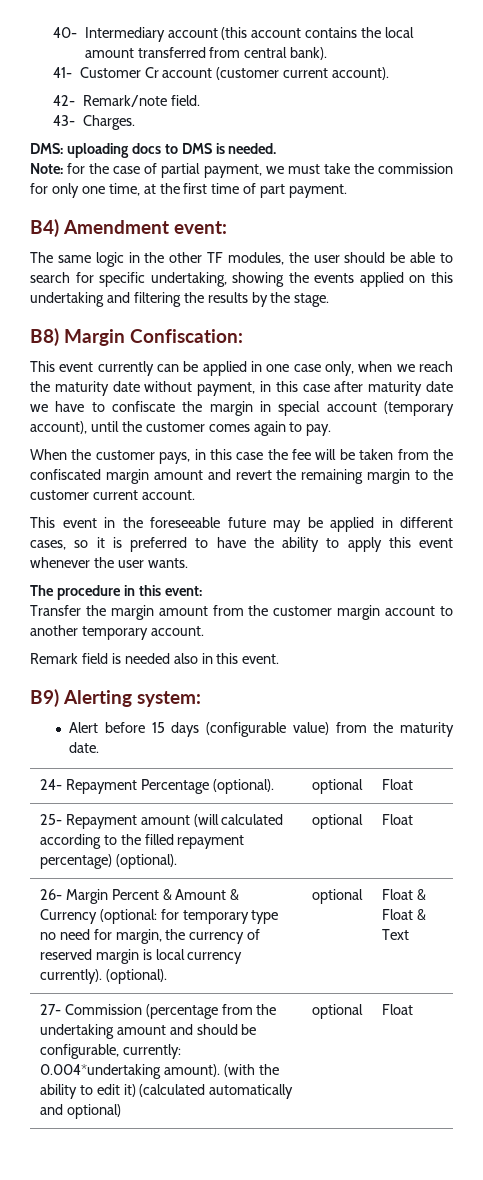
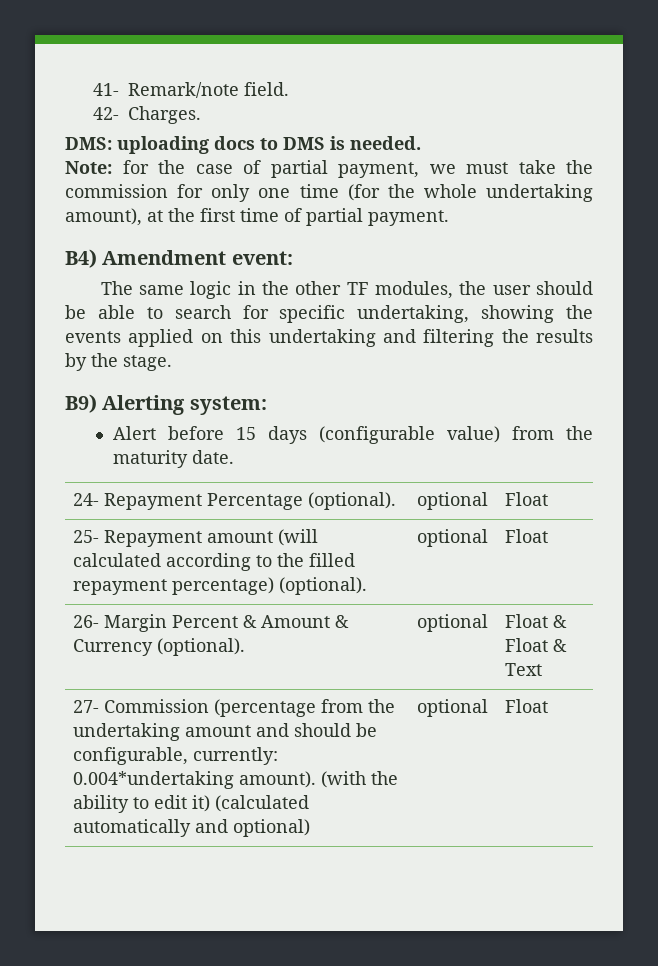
- 40- Intermediary account (this account contains the local amount transferred from central bank).
- 41- Customer Cr account (customer current account).
- 42- Remark/note field.
+ 41- Remark/note field.
- 43- Charges.
+ 42- Charges.
- Note: for the case of partial payment, we must take the commission for only one time, at the first time of part payment.
+ Note: for the case of partial payment, we must take the commission for only one time (for the whole undertaking amount), at the first time of partial payment.
- B8) Margin Confiscation:
- This event currently can be applied in one case only, when we reach the maturity date without payment, in this case after maturity date we have to confiscate the margin in special account (temporary account), until the customer comes again to pay.
- When the customer pays, in this case the fee will be taken from the confiscated margin amount and revert the remaining margin to the customer current account.
- This event in the foreseeable future may be applied in different cases, so it is preferred to have the ability to apply this event whenever the user wants.
- The procedure in this event:
- Transfer the margin amount from the customer margin account to another temporary account.
- Remark field is needed also in this event.
- 26- Margin Percent & Amount & Currency (optional: for temporary type no need for margin, the currency of reserved margin is local currency currently). (optional). | optional | Float & Float & Text
+ 26- Margin Percent & Amount & Currency (optional). | optional | Float & Float & Text

